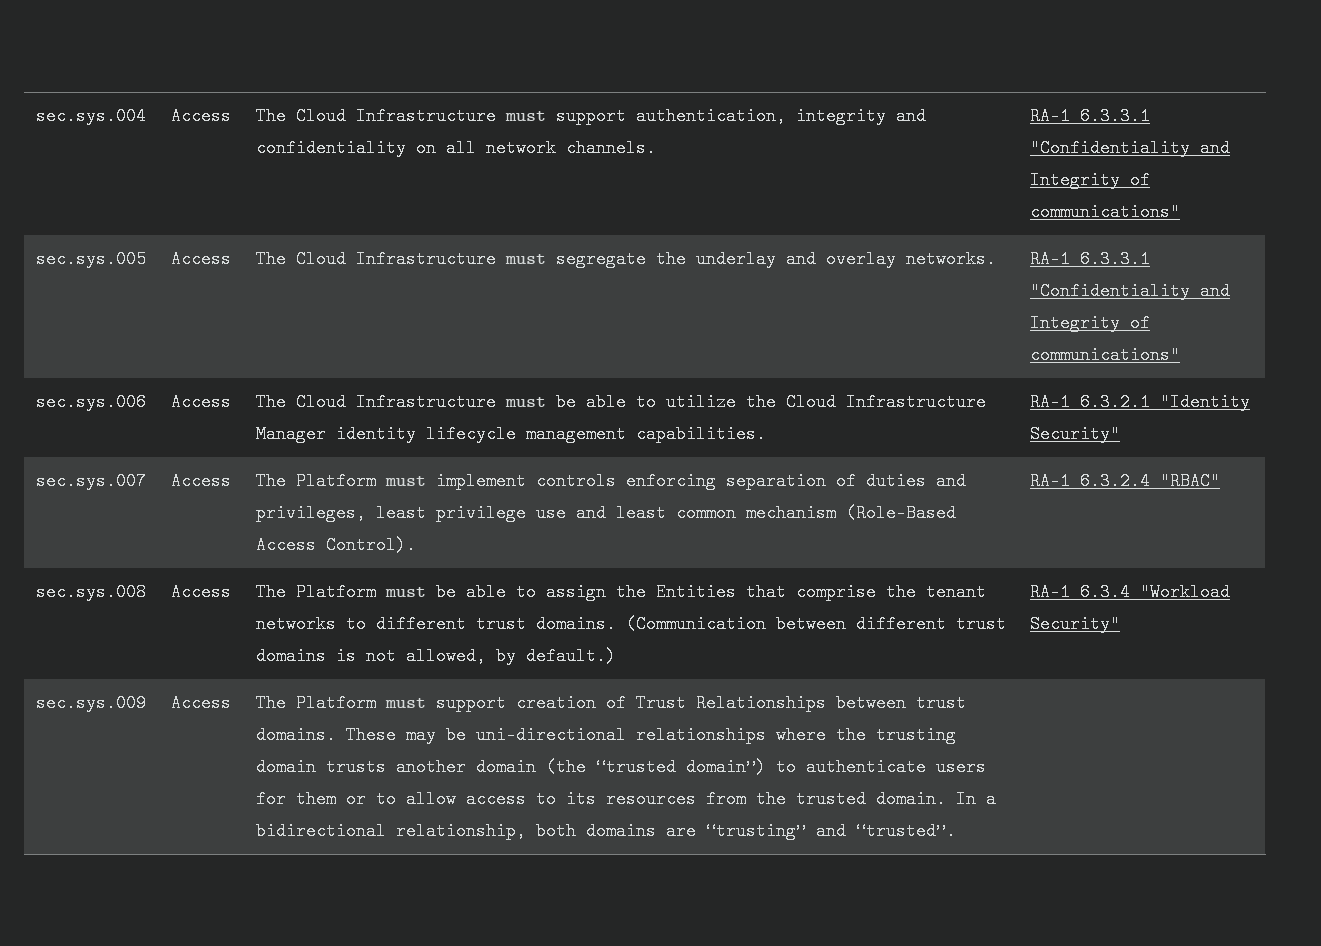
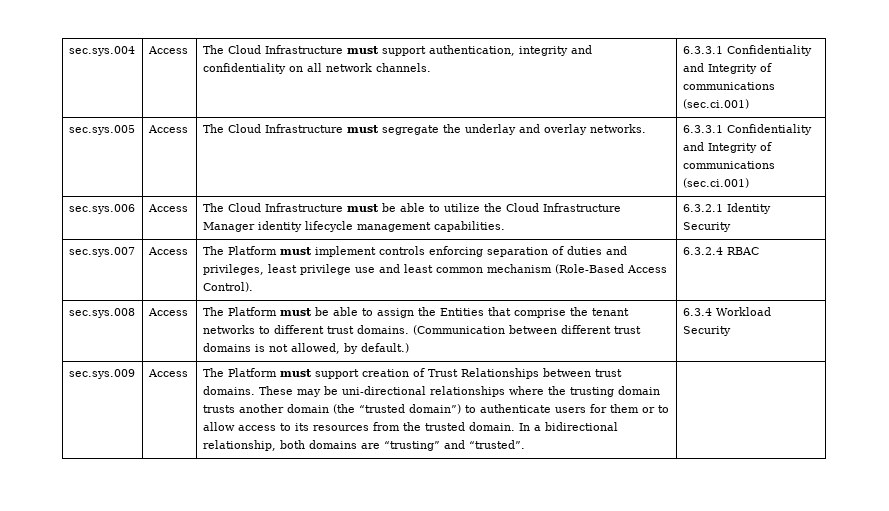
- sec.sys.004 | Access | The Cloud Infrastructure must support authentication, integrity and confidentiality on all network channels. | RA-1 6.3.3.1 "Confidentiality and Integrity of communications"
+ sec.sys.004 | Access | The Cloud Infrastructure must support authentication, integrity and confidentiality on all network channels. | 6.3.3.1 Confidentiality and Integrity of communications (sec.ci.001)
- sec.sys.005 | Access | The Cloud Infrastructure must segregate the underlay and overlay networks. | RA-1 6.3.3.1 "Confidentiality and Integrity of communications"
+ sec.sys.005 | Access | The Cloud Infrastructure must segregate the underlay and overlay networks. | 6.3.3.1 Confidentiality and Integrity of communications (sec.ci.001)
- sec.sys.006 | Access | The Cloud Infrastructure must be able to utilize the Cloud Infrastructure Manager identity lifecycle management capabilities. | RA-1 6.3.2.1 "Identity Security"
+ sec.sys.006 | Access | The Cloud Infrastructure must be able to utilize the Cloud Infrastructure Manager identity lifecycle management capabilities. | 6.3.2.1 Identity Security
- sec.sys.007 | Access | The Platform must implement controls enforcing separation of duties and privileges, least privilege use and least common mechanism (Role-Based Access Control). | RA-1 6.3.2.4 "RBAC"
+ sec.sys.007 | Access | The Platform must implement controls enforcing separation of duties and privileges, least privilege use and least common mechanism (Role-Based Access Control). | 6.3.2.4 RBAC
- sec.sys.008 | Access | The Platform must be able to assign the Entities that comprise the tenant networks to different trust domains. (Communication between different trust domains is not allowed, by default.) | RA-1 6.3.4 "Workload Security"
+ sec.sys.008 | Access | The Platform must be able to assign the Entities that comprise the tenant networks to different trust domains. (Communication between different trust domains is not allowed, by default.) | 6.3.4 Workload Security

